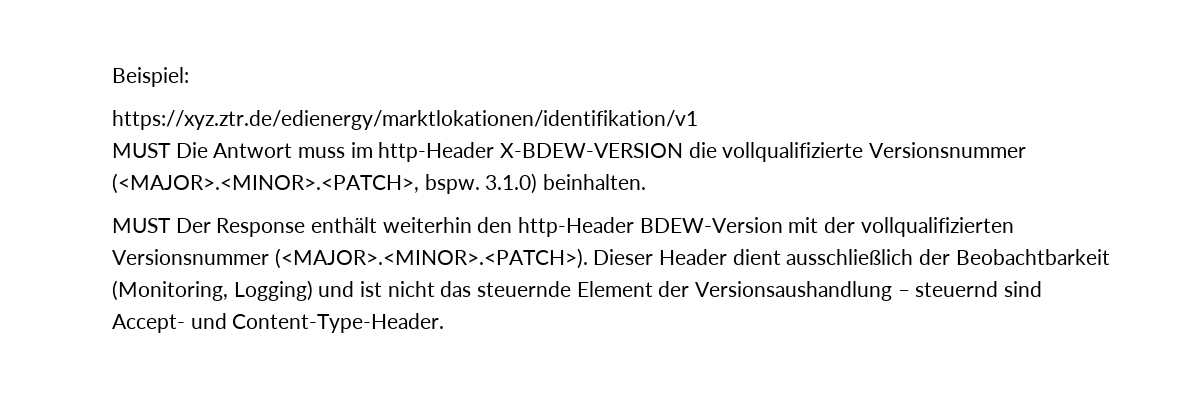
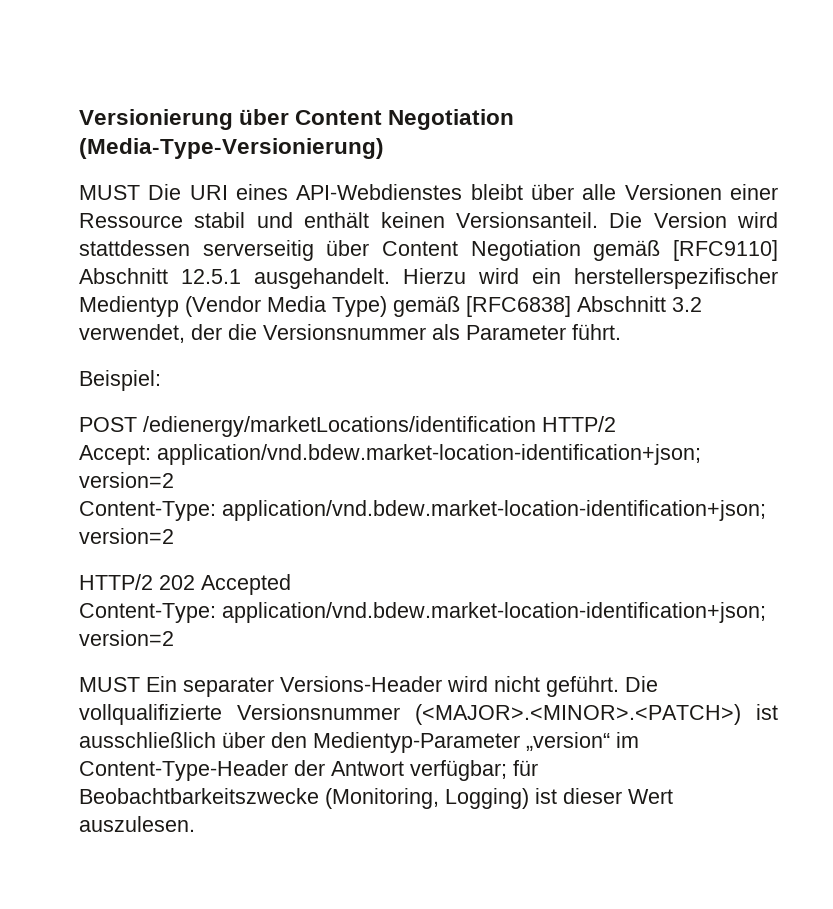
+ Versionierung über Content Negotiation (Media-Type-Versionierung)
+ MUST Die URI eines API-Webdienstes bleibt über alle Versionen einer Ressource stabil und enthält keinen Versionsanteil. Die Version wird stattdessen serverseitig über Content Negotiation gemäß [RFC9110] Abschnitt 12.5.1 ausgehandelt. Hierzu wird ein herstellerspezifischer Medientyp (Vendor Media Type) gemäß [RFC6838] Abschnitt 3.2 verwendet, der die Versionsnummer als Parameter führt.
  Beispiel:
- https://xyz.ztr.de/edienergy/marktlokationen/identifikation/v1
- MUST Die Antwort muss im http-Header X-BDEW-VERSION die vollqualifizierte Versionsnummer (<MAJOR>.<MINOR>.<PATCH>, bspw. 3.1.0) beinhalten.
- MUST Der Response enthält weiterhin den http-Header BDEW-Version mit der vollqualifizierten Versionsnummer (<MAJOR>.<MINOR>.<PATCH>). Dieser Header dient ausschließlich der Beobachtbarkeit (Monitoring, Logging) und ist nicht das steuernde Element der Versionsaushandlung – steuernd sind Accept- und Content-Type-Header.
+ POST /edienergy/marketLocations/identification HTTP/2
+ Accept: application/vnd.bdew.market-location-identification+json; version=2
+ Content-Type: application/vnd.bdew.market-location-identification+json; version=2
+ HTTP/2 202 Accepted
+ Content-Type: application/vnd.bdew.market-location-identification+json; version=2
+ MUST Ein separater Versions-Header wird nicht geführt. Die vollqualifizierte Versionsnummer (<MAJOR>.<MINOR>.<PATCH>) ist ausschließlich über den Medientyp-Parameter „version“ im Content-Type-Header der Antwort verfügbar; für Beobachtbarkeitszwecke (Monitoring, Logging) ist dieser Wert auszulesen.

